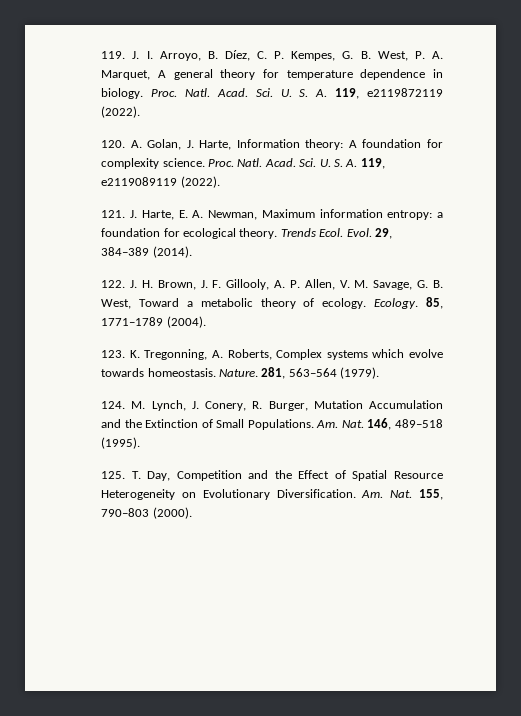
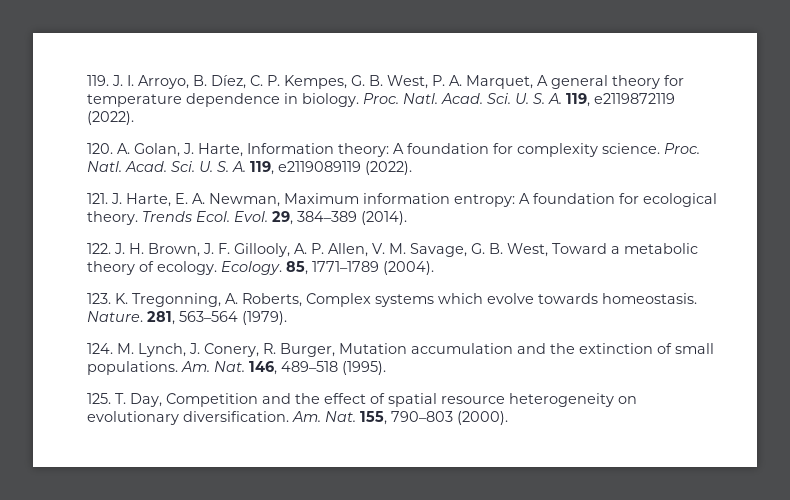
- 121. J. Harte, E. A. Newman, Maximum information entropy: a foundation for ecological theory.
+ 121. J. Harte, E. A. Newman, Maximum information entropy: A foundation for ecological theory.
- 124. M. Lynch, J. Conery, R. Burger, Mutation Accumulation and the Extinction of Small Populations.
+ 124. M. Lynch, J. Conery, R. Burger, Mutation accumulation and the extinction of small populations.
- 125. T. Day, Competition and the Effect of Spatial Resource Heterogeneity on Evolutionary Diversification.
+ 125. T. Day, Competition and the effect of spatial resource heterogeneity on evolutionary diversification.

